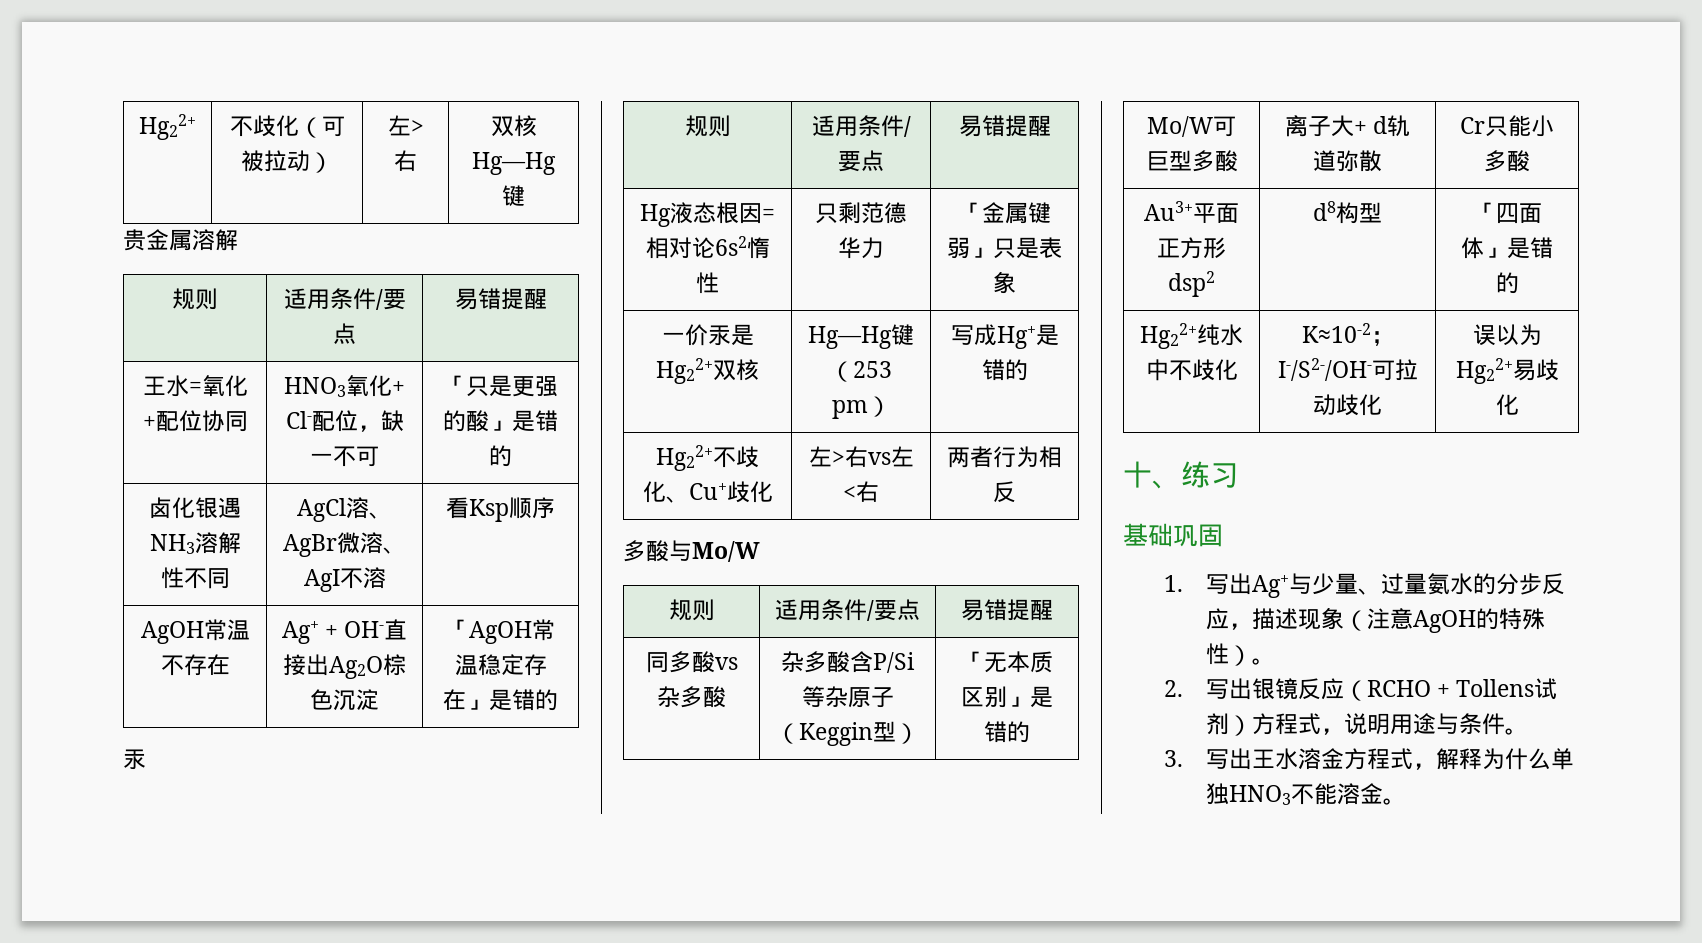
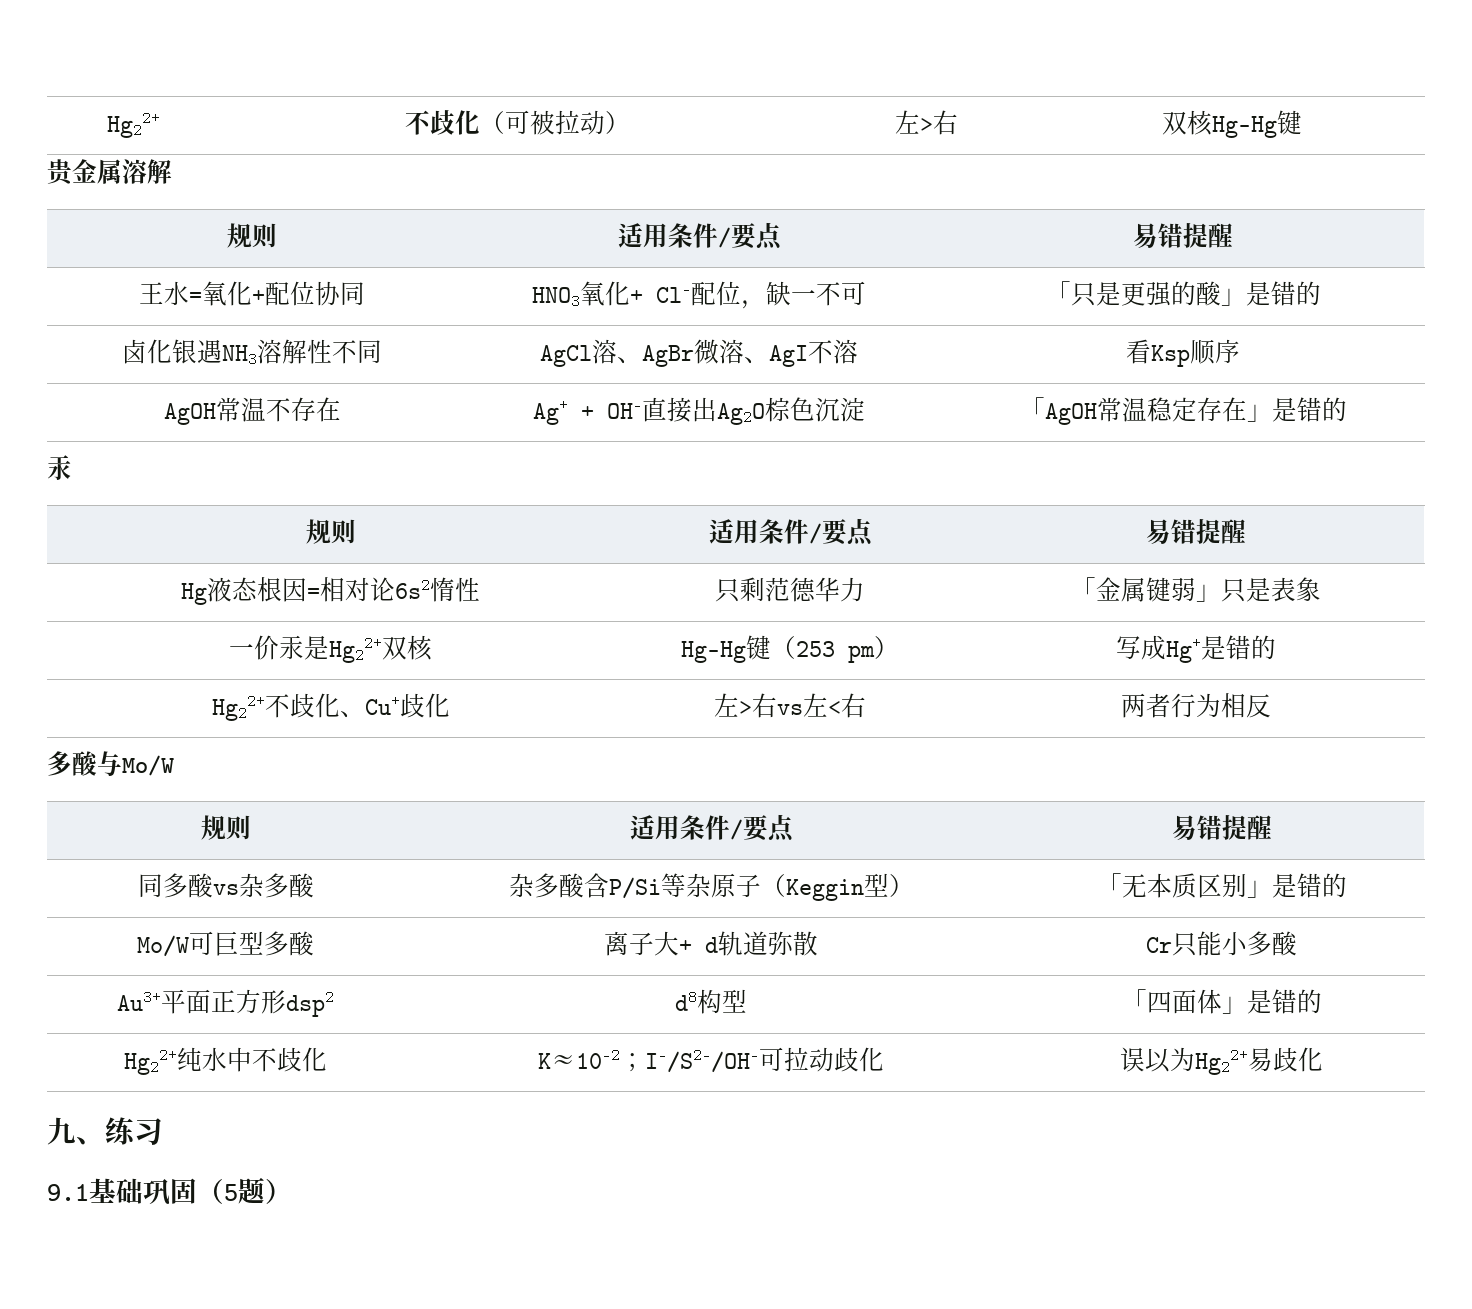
- 十、练习
+ 九、练习
- 基础巩固
- 1.写出Ag+与少量、过量氨水的分步反应，描述现象（注意AgOH的特殊性）。
- 2.写出银镜反应（RCHO + Tollens试剂）方程式，说明用途与条件。
- 3.写出王水溶金方程式，解释为什么单独HNO3不能溶金。
+ 9.1基础巩固（5题）

